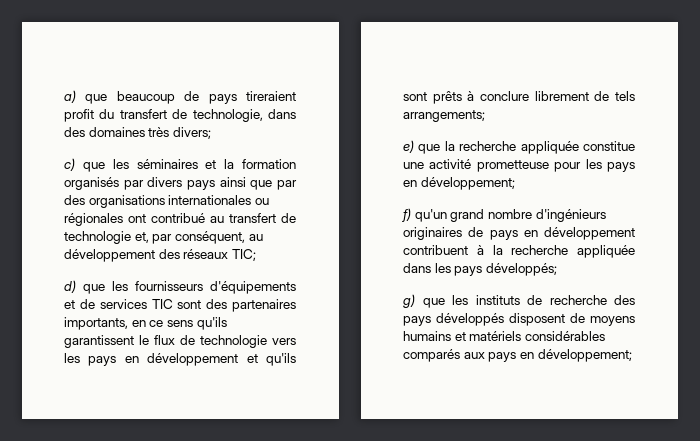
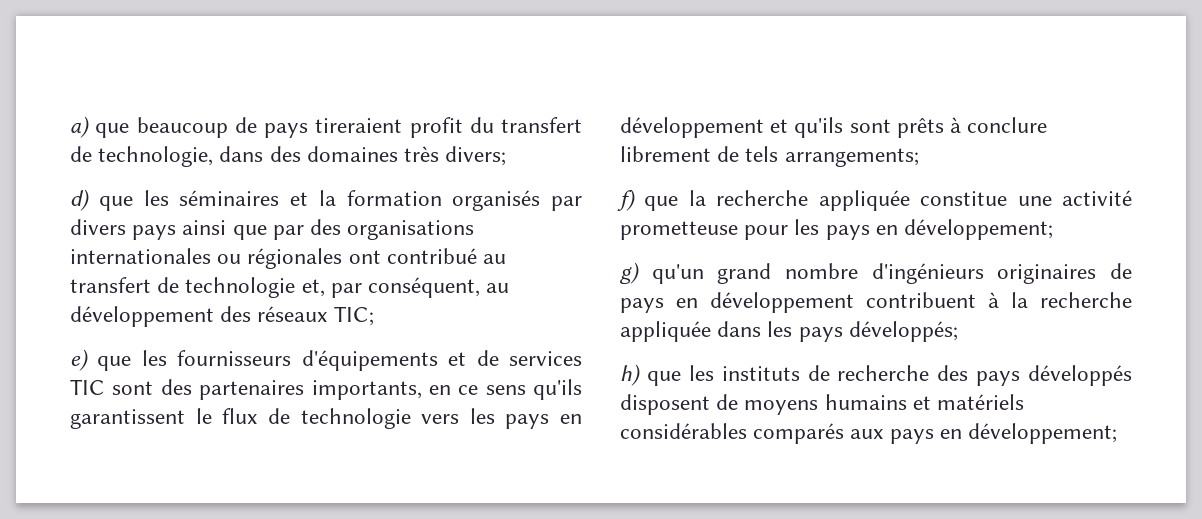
- c) que les séminaires et la formation organisés par divers pays ainsi que par des organisations internationales ou régionales ont contribué au transfert de technologie et, par conséquent, au développement des réseaux TIC;
+ d) que les séminaires et la formation organisés par divers pays ainsi que par des organisations internationales ou régionales ont contribué au transfert de technologie et, par conséquent, au développement des réseaux TIC;
- d) que les fournisseurs d'équipements et de services TIC sont des partenaires importants, en ce sens qu'ils garantissent le flux de technologie vers les pays en développement et qu'ils sont prêts à conclure librement de tels arrangements;
+ e) que les fournisseurs d'équipements et de services TIC sont des partenaires importants, en ce sens qu'ils garantissent le flux de technologie vers les pays en développement et qu'ils sont prêts à conclure librement de tels arrangements;
- e) que la recherche appliquée constitue une activité prometteuse pour les pays en développement;
+ f) que la recherche appliquée constitue une activité prometteuse pour les pays en développement;
- f) qu'un grand nombre d'ingénieurs originaires de pays en développement contribuent à la recherche appliquée dans les pays développés;
+ g) qu'un grand nombre d'ingénieurs originaires de pays en développement contribuent à la recherche appliquée dans les pays développés;
- g) que les instituts de recherche des pays développés disposent de moyens humains et matériels considérables comparés aux pays en développement;
+ h) que les instituts de recherche des pays développés disposent de moyens humains et matériels considérables comparés aux pays en développement;

